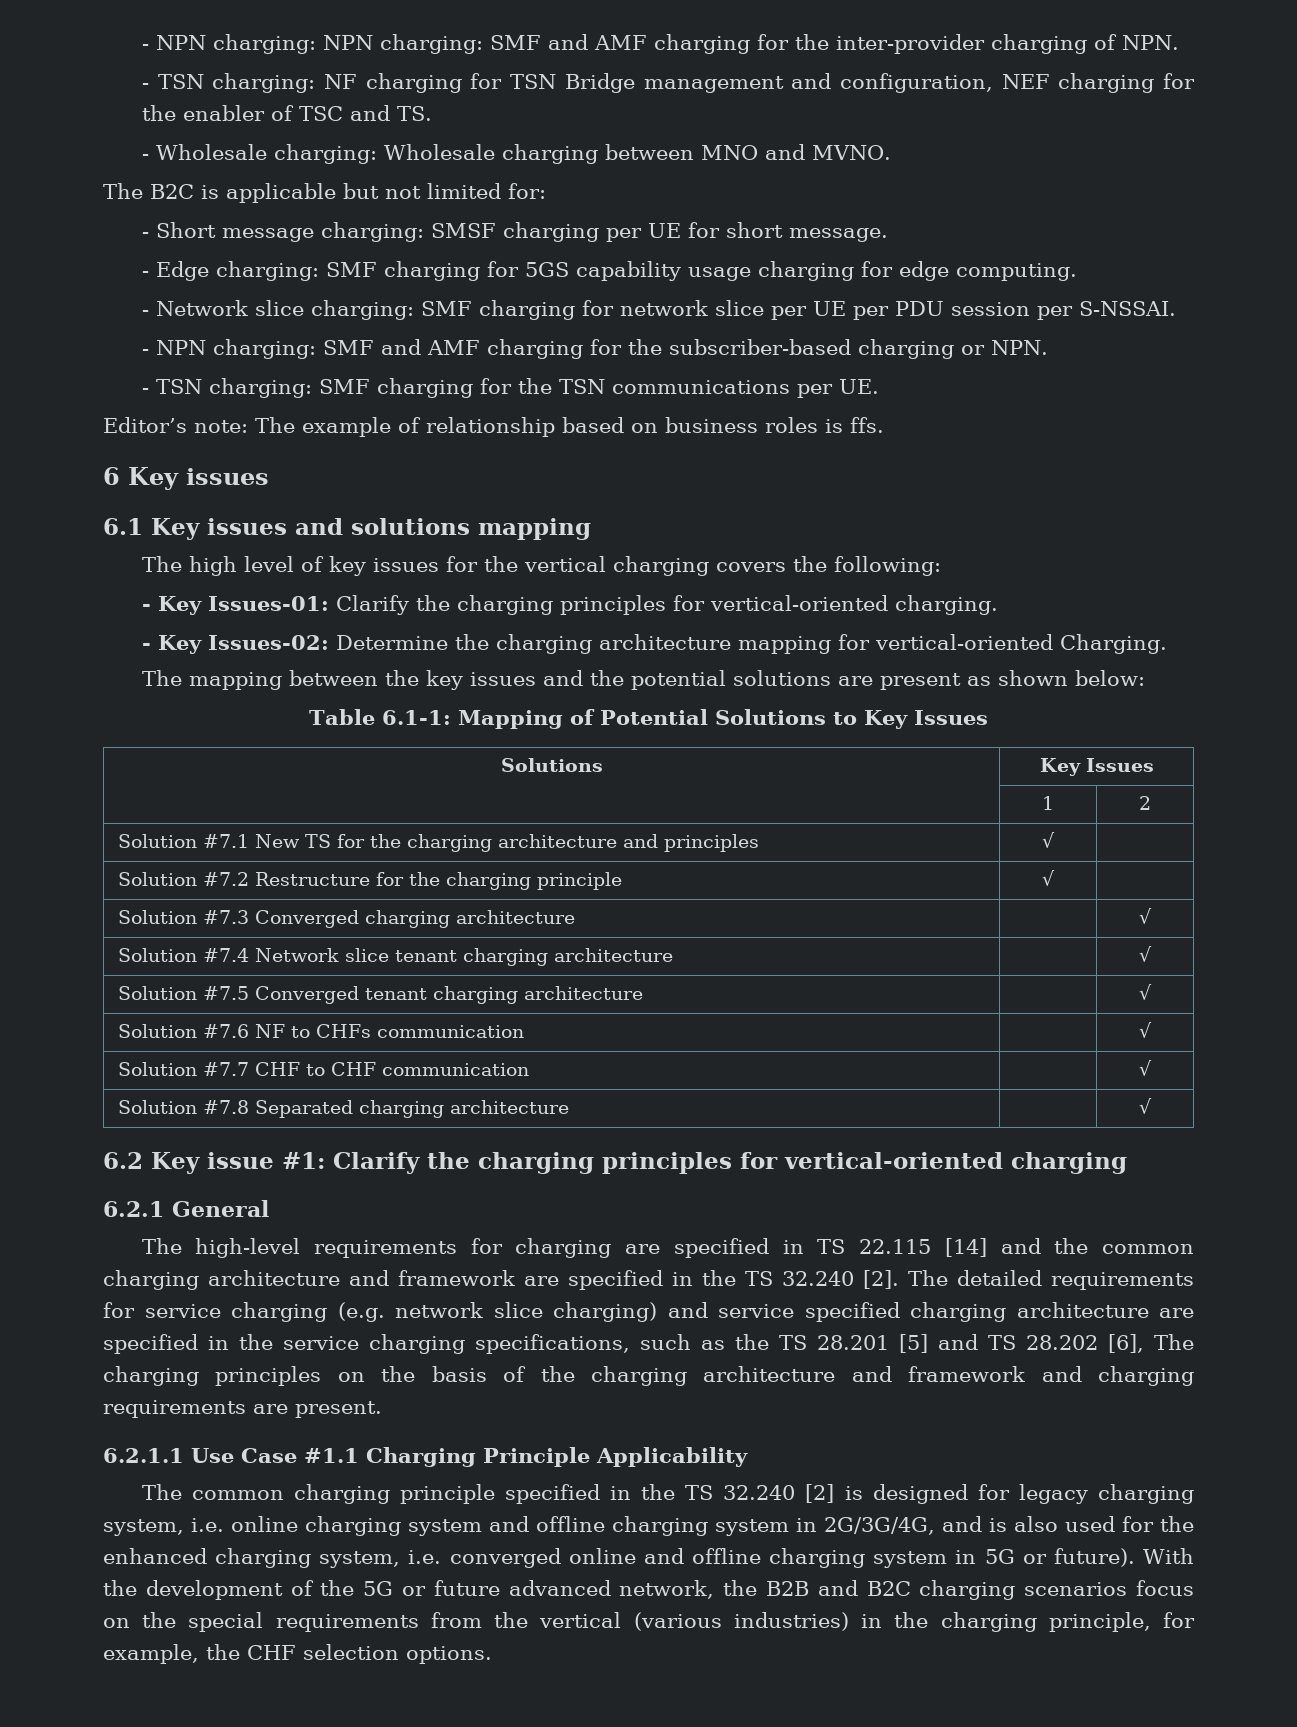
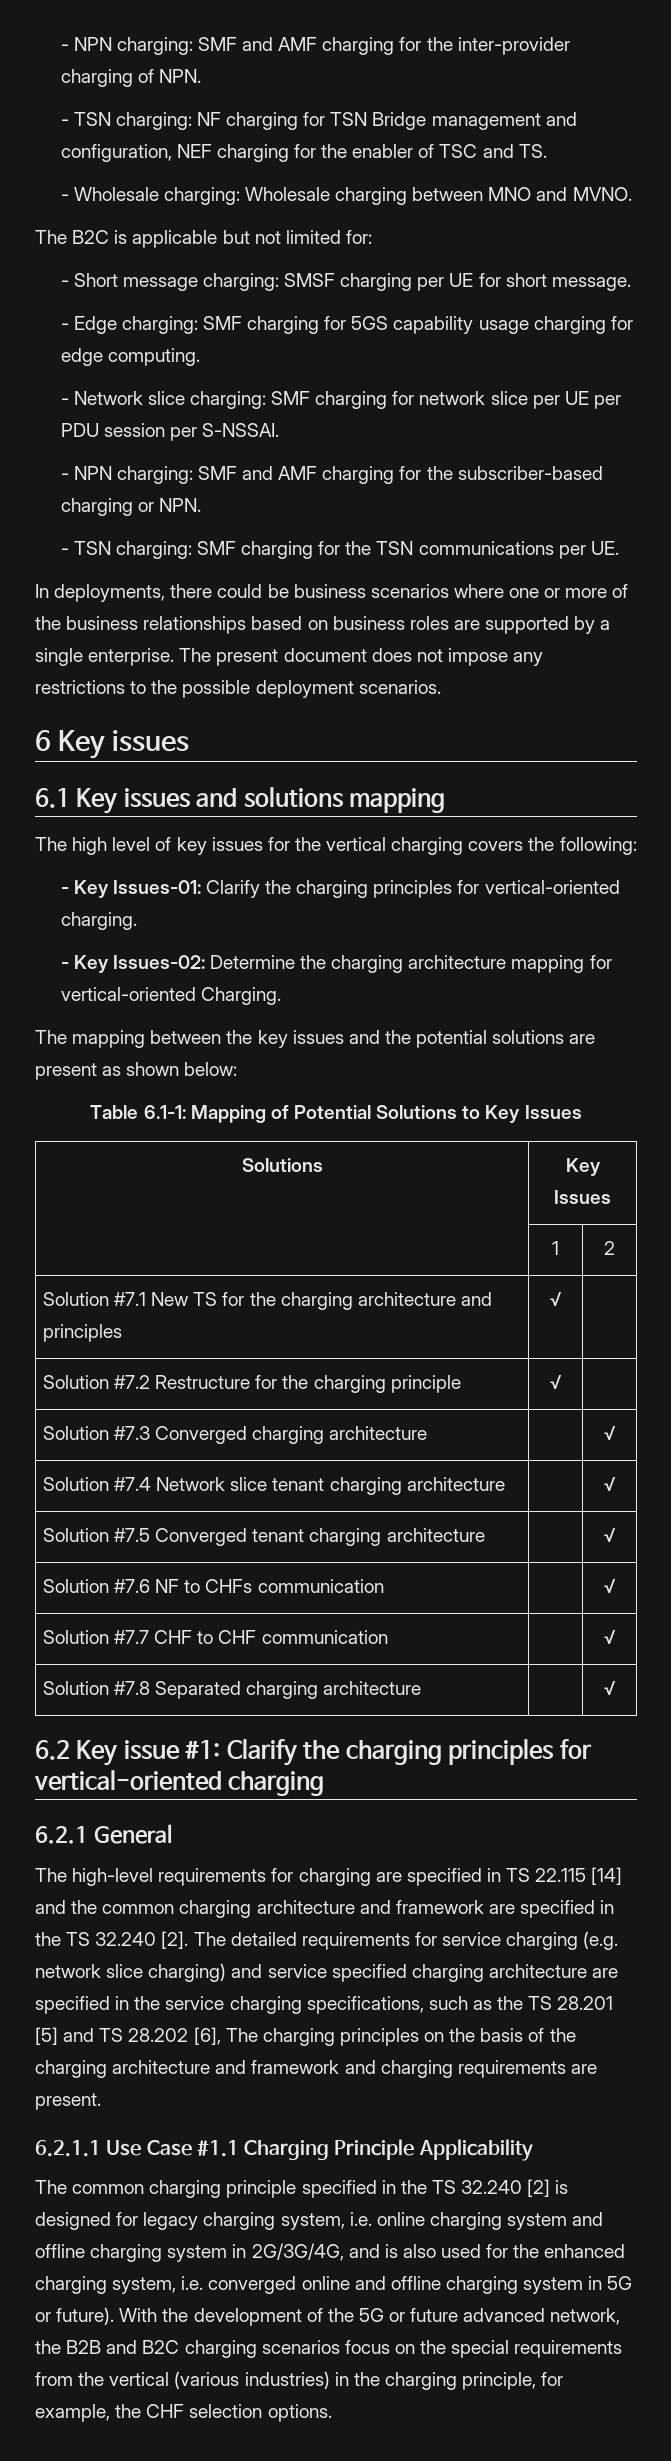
- - NPN charging: NPN charging: SMF and AMF charging for the inter-provider charging of NPN.
+ - NPN charging: SMF and AMF charging for the inter-provider charging of NPN.
- Editor’s note: The example of relationship based on business roles is ffs.
+ In deployments, there could be business scenarios where one or more of the business relationships based on business roles are supported by a single enterprise. The present document does not impose any restrictions to the possible deployment scenarios.

